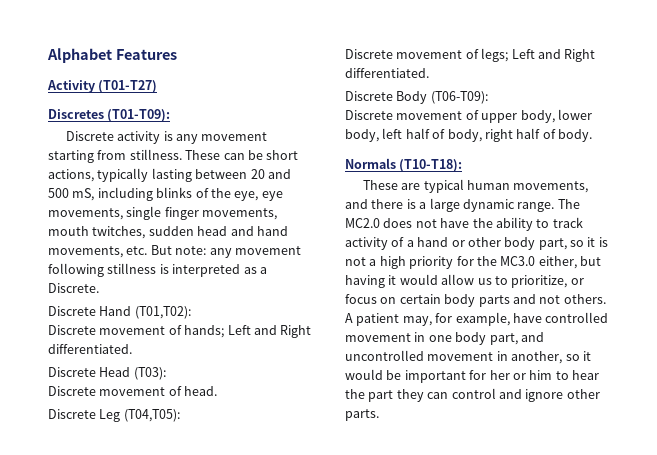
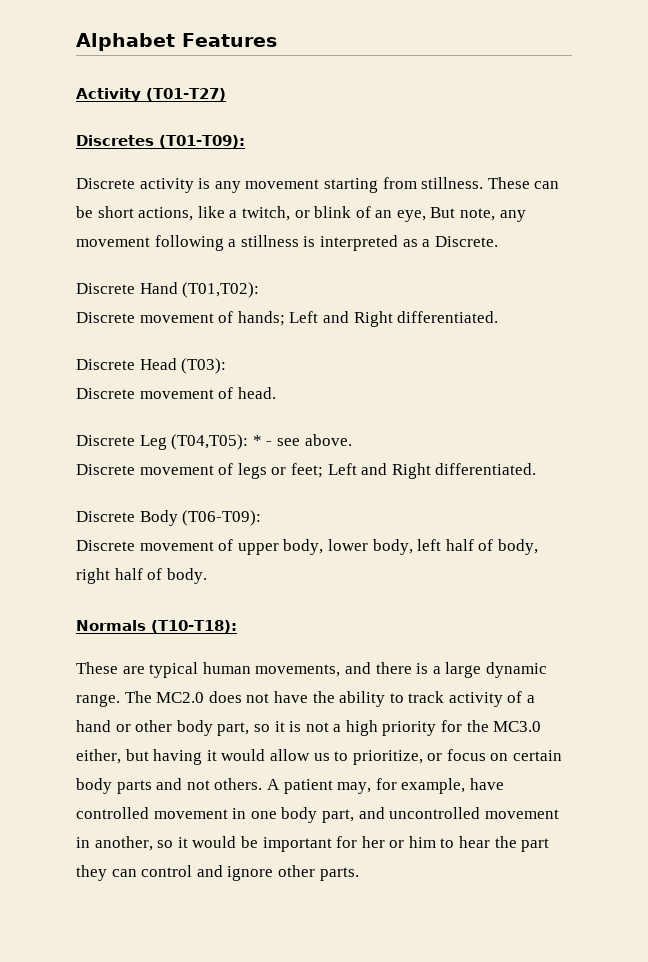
- These can be short actions, typically lasting between 20 and 500 mS, including blinks of the eye, eye movements, single finger movements, mouth twitches, sudden head and hand movements, etc. But note: any movement following stillness is interpreted as a Discrete.
+ These can be short actions, like a twitch, or blink of an eye, But note, any movement following a stillness is interpreted as a Discrete.
- Discrete Leg (T04,T05):
- Discrete movement of legs; Left and Right differentiated.
+ Discrete Leg (T04,T05): * - see above.
+ Discrete movement of legs or feet; Left and Right differentiated.

